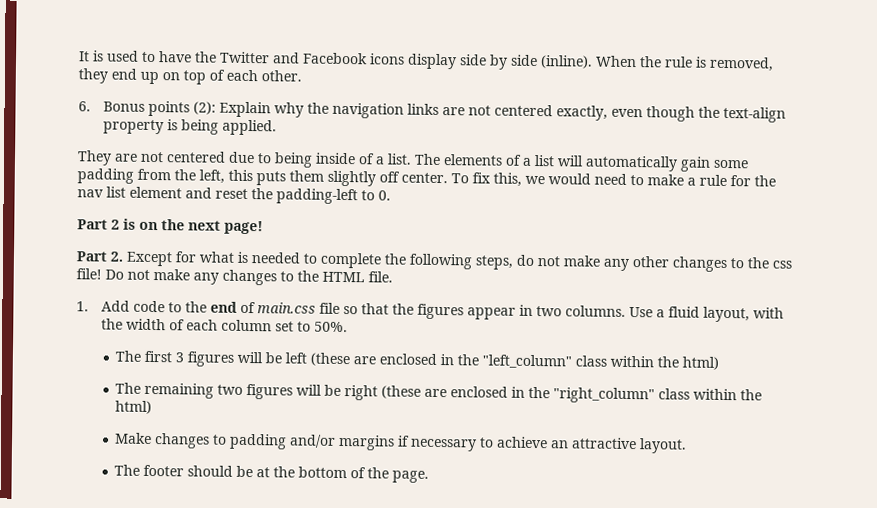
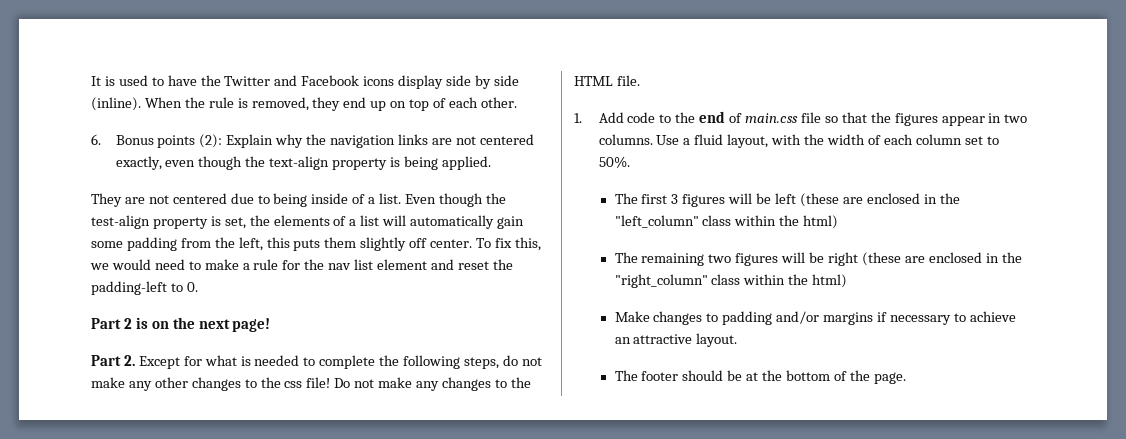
- The elements of a list will automatically gain some padding from the left, this puts them slightly off center.
+ Even though the test-align property is set, the elements of a list will automatically gain some padding from the left, this puts them slightly off center.

